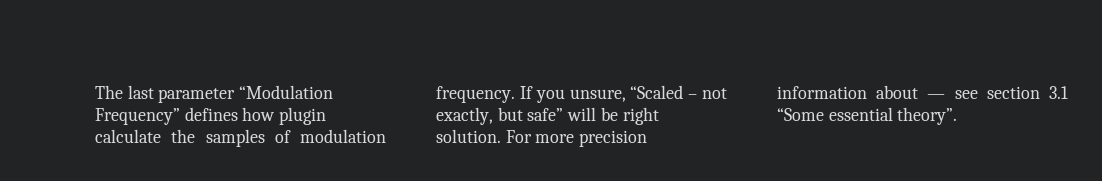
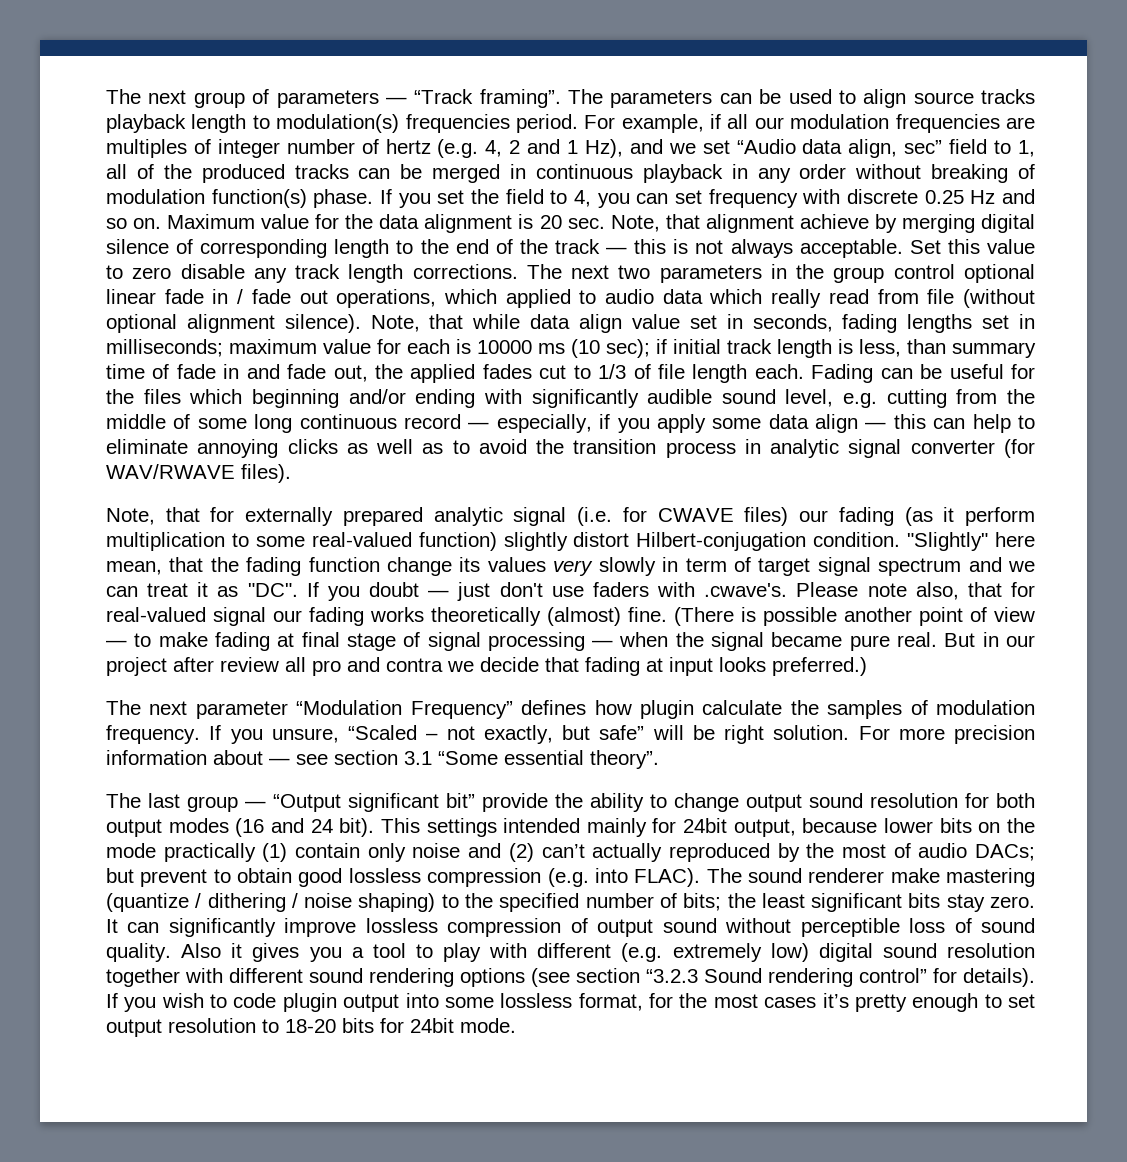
- The last parameter “Modulation Frequency” defines how plugin calculate the samples of modulation frequency.
+ The next group of parameters — “Track framing”. The parameters can be used to align source tracks playback length to modulation(s) frequencies period. For example, if all our modulation frequencies are multiples of integer number of hertz (e.g. 4, 2 and 1 Hz), and we set “Audio data align, sec” field to 1, all of the produced tracks can be merged in continuous playback in any order without breaking of modulation function(s) phase. If you set the field to 4, you can set frequency with discrete 0.25 Hz and so on. Maximum value for the data alignment is 20 sec. Note, that alignment achieve by merging digital silence of corresponding length to the end of the track — this is not always acceptable. Set this value to zero disable any track length corrections. The next two parameters in the group control optional linear fade in / fade out operations, which applied to audio data which really read from file (without optional alignment silence). Note, that while data align value set in seconds, fading lengths set in milliseconds; maximum value for each is 10000 ms (10 sec); if initial track length is less, than summary time of fade in and fade out, the applied fades cut to 1/3 of file length each. Fading can be useful for the files which beginning and/or ending with significantly audible sound level, e.g. cutting from the middle of some long continuous record — especially, if you apply some data align — this can help to eliminate annoying clicks as well as to avoid the transition process in analytic signal converter (for WAV/RWAVE files).
+ Note, that for externally prepared analytic signal (i.e. for CWAVE files) our fading (as it perform multiplication to some real-valued function) slightly distort Hilbert-conjugation condition. "Slightly" here mean, that the fading function change its values very slowly in term of target signal spectrum and we can treat it as "DC". If you doubt — just don't use faders with .cwave's. Please note also, that for real-valued signal our fading works theoretically (almost) fine. (There is possible another point of view — to make fading at final stage of signal processing — when the signal became pure real. But in our project after review all pro and contra we decide that fading at input looks preferred.)
+ The next parameter “Modulation Frequency” defines how plugin calculate the samples of modulation frequency.
+ The last group — “Output significant bit” provide the ability to change output sound resolution for both output modes (16 and 24 bit). This settings intended mainly for 24bit output, because lower bits on the mode practically (1) contain only noise and (2) can’t actually reproduced by the most of audio DACs; but prevent to obtain good lossless compression (e.g. into FLAC). The sound renderer make mastering (quantize / dithering / noise shaping) to the specified number of bits; the least significant bits stay zero. It can significantly improve lossless compression of output sound without perceptible loss of sound quality. Also it gives you a tool to play with different (e.g. extremely low) digital sound resolution together with different sound rendering options (see section “3.2.3 Sound rendering control” for details). If you wish to code plugin output into some lossless format, for the most cases it’s pretty enough to set output resolution to 18-20 bits for 24bit mode.

